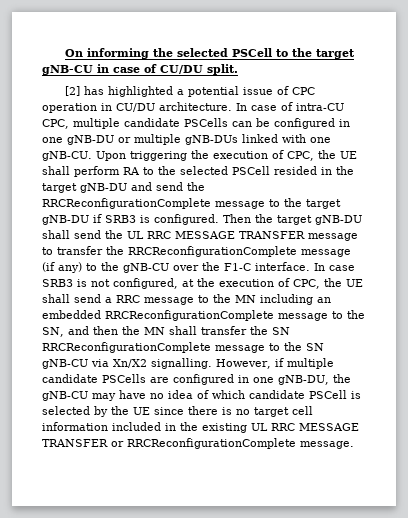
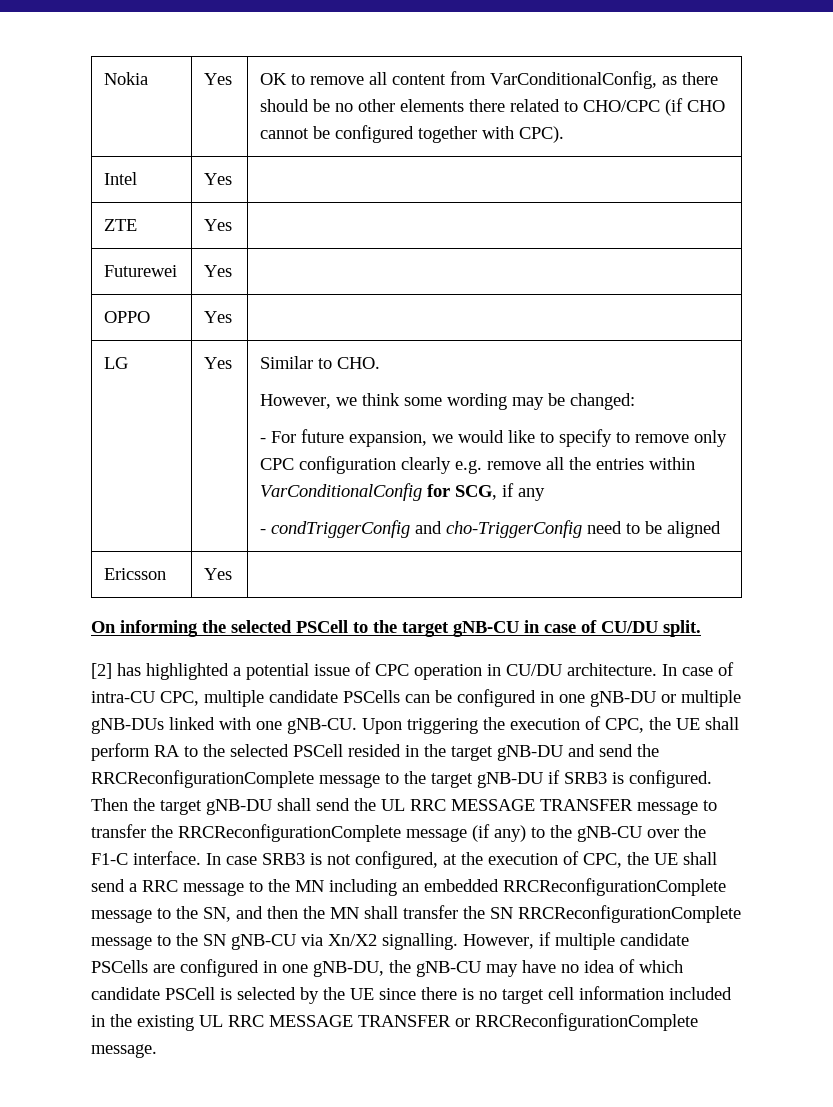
+ Nokia | Yes | OK to remove all content from VarConditionalConfig, as there should be no other elements there related to CHO/CPC (if CHO cannot be configured together with CPC).
+ Intel | Yes |
+ ZTE | Yes |
+ Futurewei | Yes |
+ OPPO | Yes |
+ LG | Yes | Similar to CHO.
+ However, we think some wording may be changed:
+ - For future expansion, we would like to specify to remove only CPC configuration clearly e.g. remove all the entries within VarConditionalConfig for SCG, if any
+ - condTriggerConfig and cho-TriggerConfig need to be aligned
+ Ericsson | Yes |

